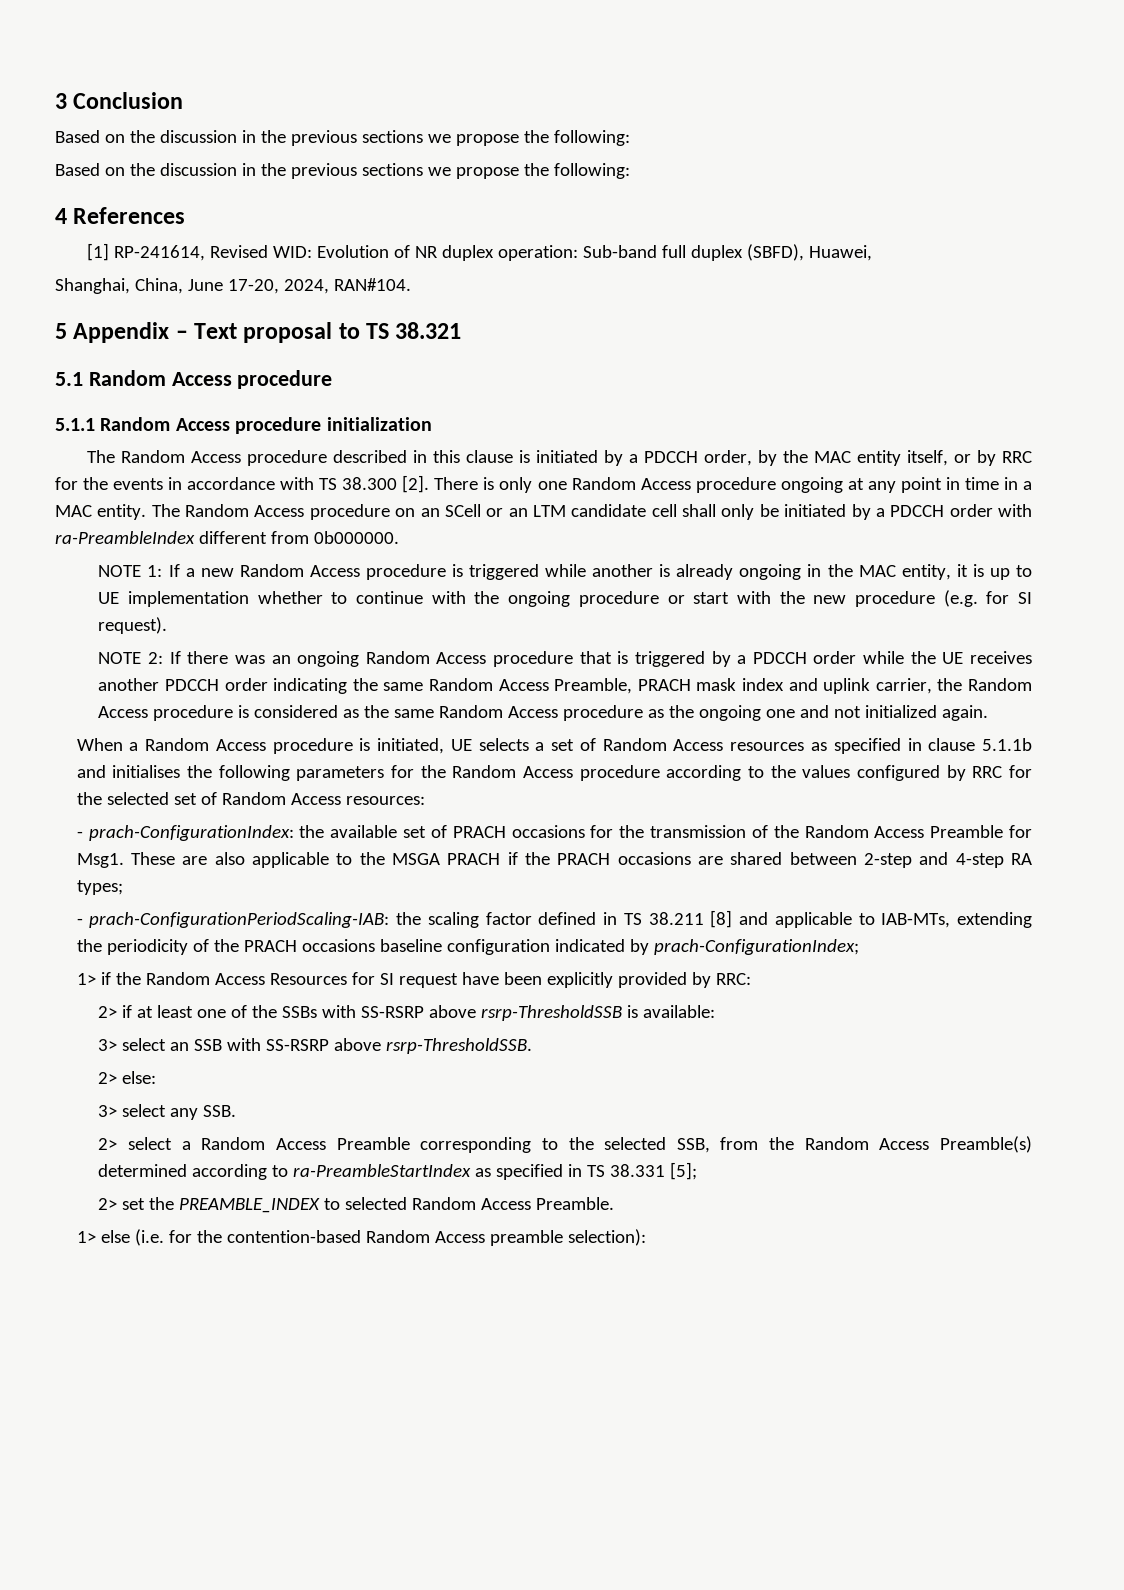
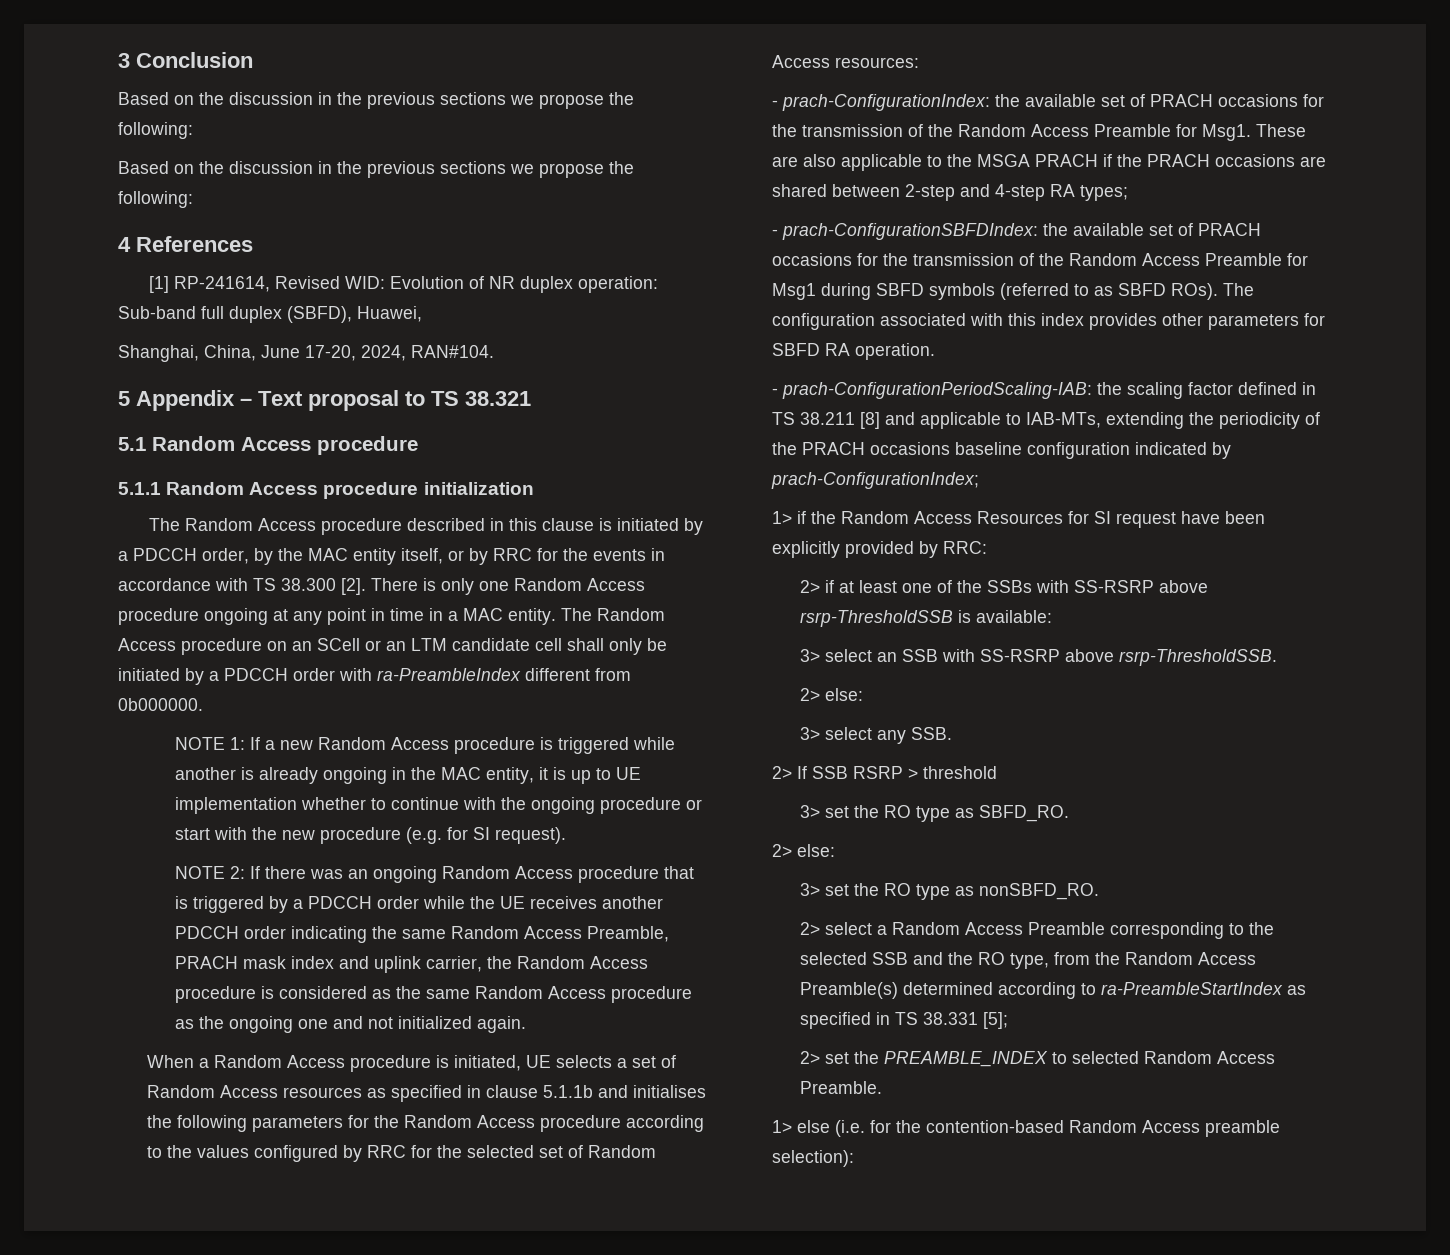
+ - prach-ConfigurationSBFDIndex: the available set of PRACH occasions for the transmission of the Random Access Preamble for Msg1 during SBFD symbols (referred to as SBFD ROs). The configuration associated with this index provides other parameters for SBFD RA operation.
+ 2> If SSB RSRP > threshold
+ 3> set the RO type as SBFD_RO.
+ 2> else:
+ 3> set the RO type as nonSBFD_RO.
- 2> select a Random Access Preamble corresponding to the selected SSB, from the Random Access Preamble(s) determined according to ra-PreambleStartIndex as specified in TS 38.331 [5];
+ 2> select a Random Access Preamble corresponding to the selected SSB and the RO type, from the Random Access Preamble(s) determined according to ra-PreambleStartIndex as specified in TS 38.331 [5];

